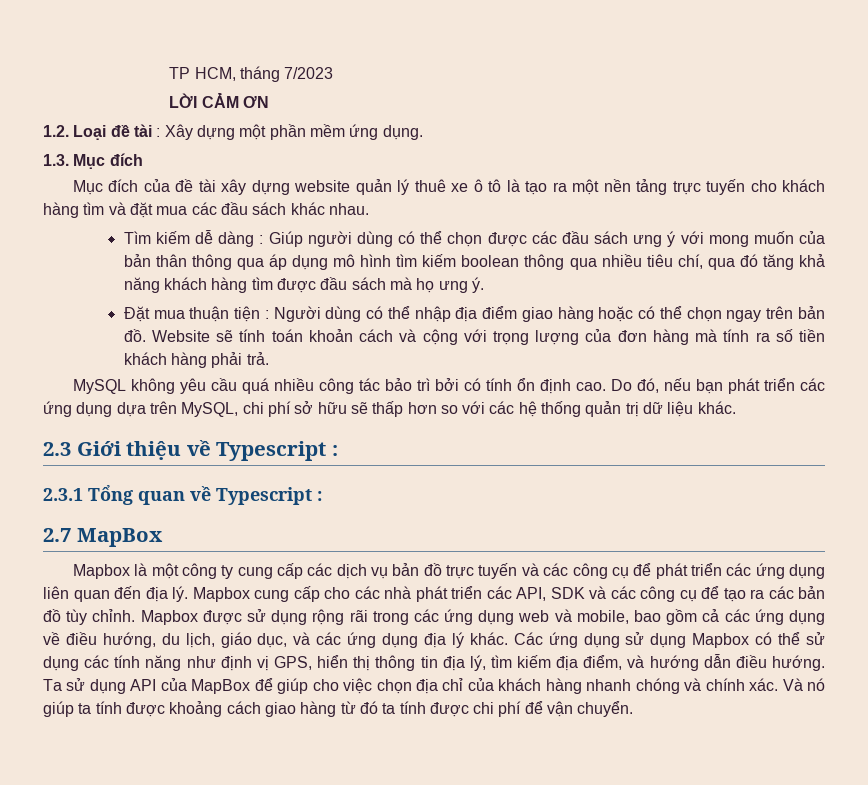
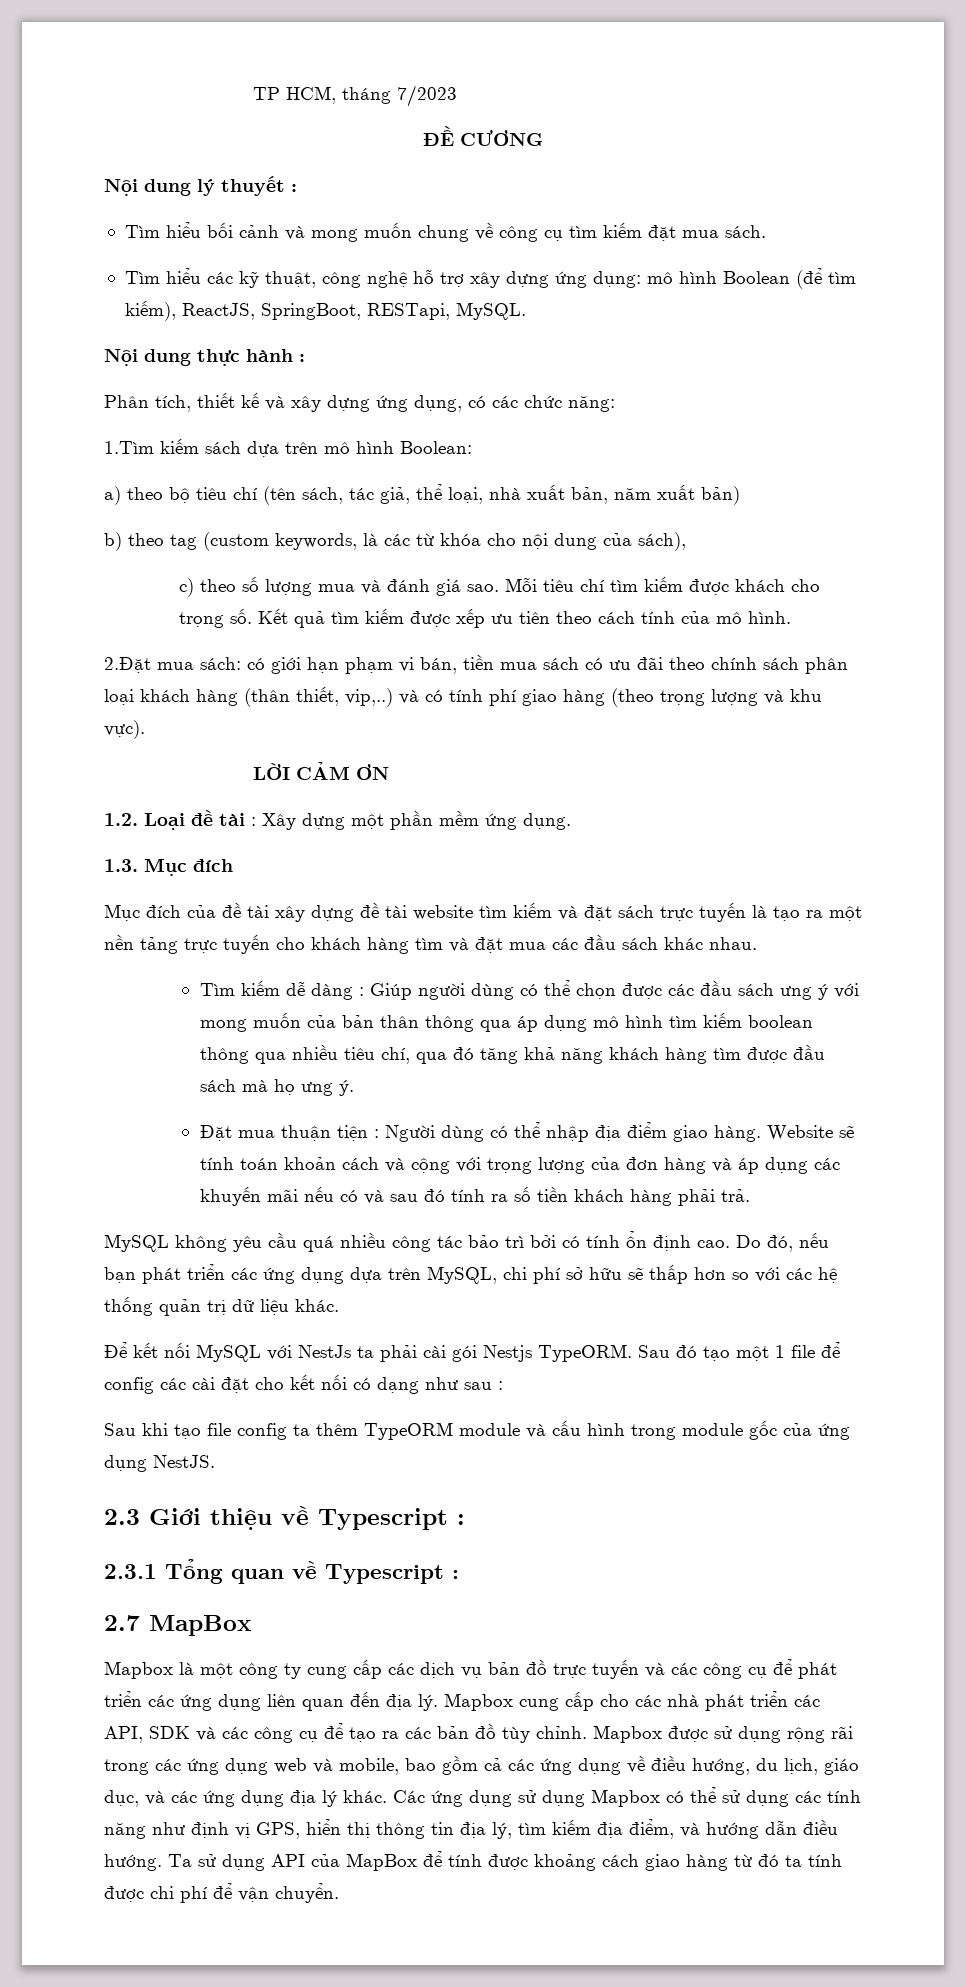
+ ĐỀ CƯƠNG
+ Nội dung lý thuyết :
+ Tìm hiểu bối cảnh và mong muốn chung về công cụ tìm kiếm đặt mua sách.
+ Tìm hiểu các kỹ thuật, công nghệ hỗ trợ xây dựng ứng dụng: mô hình Boolean (để tìm kiếm), ReactJS, SpringBoot, RESTapi, MySQL.
+ Nội dung thực hành :
+ Phân tích, thiết kế và xây dựng ứng dụng, có các chức năng:
+ 1.Tìm kiếm sách dựa trên mô hình Boolean:
+ a) theo bộ tiêu chí (tên sách, tác giả, thể loại, nhà xuất bản, năm xuất bản)
+ b) theo tag (custom keywords, là các từ khóa cho nội dung của sách),
+ c) theo số lượng mua và đánh giá sao. Mỗi tiêu chí tìm kiếm được khách cho trọng số. Kết quả tìm kiếm được xếp ưu tiên theo cách tính của mô hình.
+ 2.Đặt mua sách: có giới hạn phạm vi bán, tiền mua sách có ưu đãi theo chính sách phân loại khách hàng (thân thiết, vip,..) và có tính phí giao hàng (theo trọng lượng và khu vực).
- Mục đích của đề tài xây dựng website quản lý thuê xe ô tô là tạo ra một nền tảng trực tuyến cho khách hàng tìm và đặt mua các đầu sách khác nhau.
+ Mục đích của đề tài xây dựng đề tài website tìm kiếm và đặt sách trực tuyến là tạo ra một nền tảng trực tuyến cho khách hàng tìm và đặt mua các đầu sách khác nhau.
- Đặt mua thuận tiện : Người dùng có thể nhập địa điểm giao hàng hoặc có thể chọn ngay trên bản đồ.
+ Đặt mua thuận tiện : Người dùng có thể nhập địa điểm giao hàng.
- Website sẽ tính toán khoản cách và cộng với trọng lượng của đơn hàng mà tính ra số tiền khách hàng phải trả.
+ Website sẽ tính toán khoản cách và cộng với trọng lượng của đơn hàng và áp dụng các khuyến mãi nếu có và sau đó tính ra số tiền khách hàng phải trả.
+ Để kết nối MySQL với NestJs ta phải cài gói Nestjs TypeORM. Sau đó tạo một 1 file để config các cài đặt cho kết nối có dạng như sau :
+ Sau khi tạo file config ta thêm TypeORM module và cấu hình trong module gốc của ứng dụng NestJS.
- Ta sử dụng API của MapBox để giúp cho việc chọn địa chỉ của khách hàng nhanh chóng và chính xác. Và nó giúp ta tính được khoảng cách giao hàng từ đó ta tính được chi phí để vận chuyển.
+ Ta sử dụng API của MapBox để tính được khoảng cách giao hàng từ đó ta tính được chi phí để vận chuyển.

